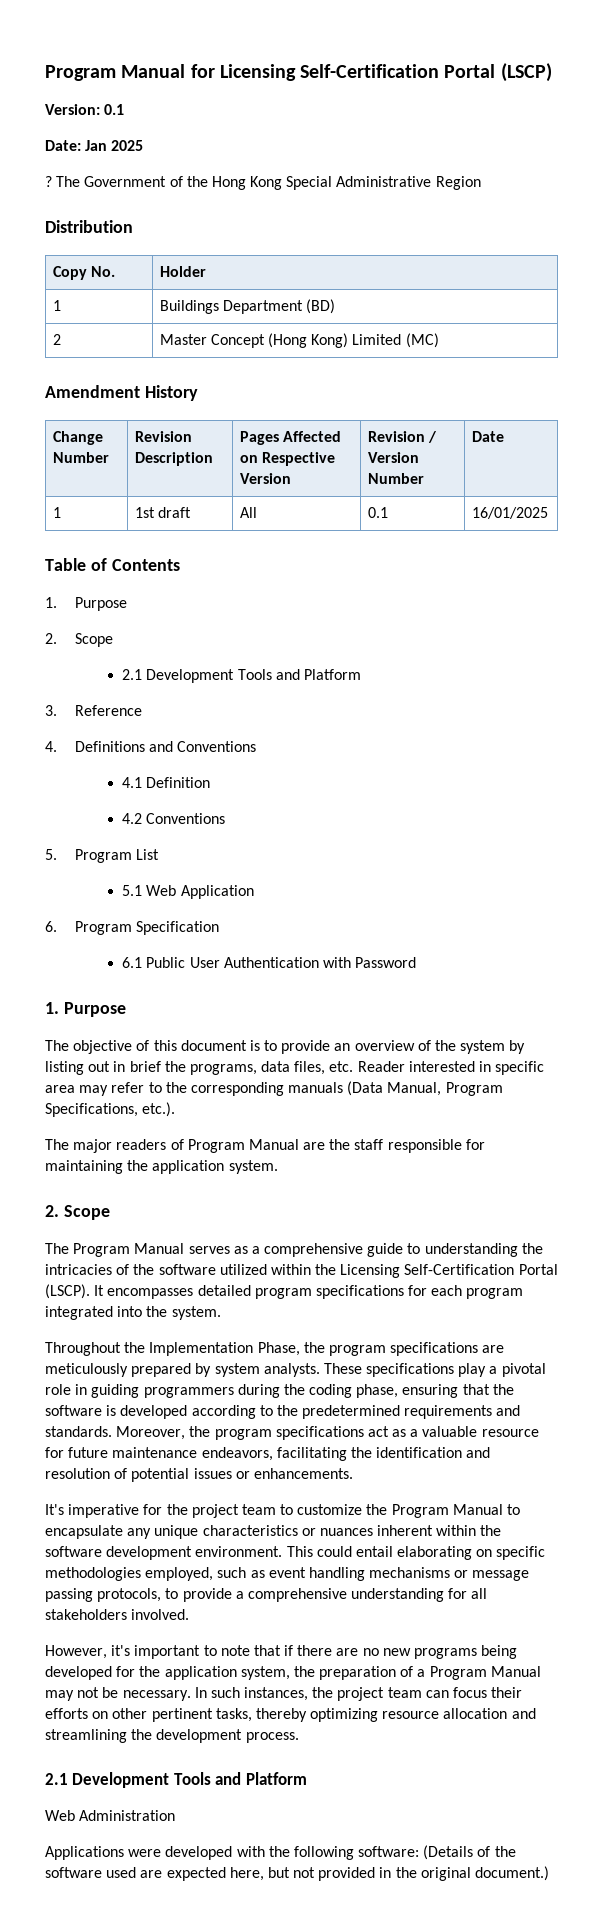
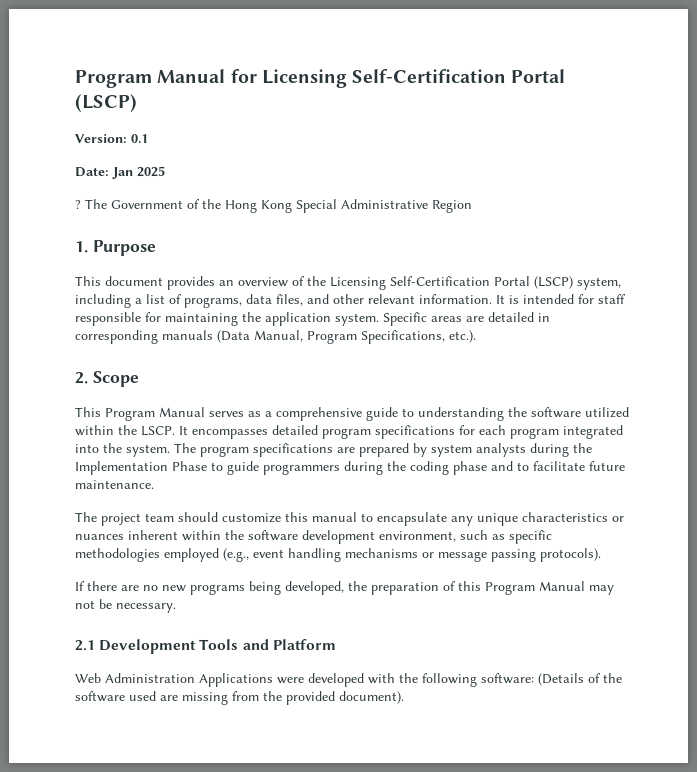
- Distribution
- Copy No. | Holder
- 1 | Buildings Department (BD)
- 2 | Master Concept (Hong Kong) Limited (MC)
- Amendment History
- Change Number | Revision Description | Pages Affected on Respective Version | Revision / Version Number | Date
- 1 | 1st draft | All | 0.1 | 16/01/2025
- Table of Contents
  1. Purpose
- 2. Scope
- 2.1 Development Tools and Platform
- 3. Reference
- 4. Definitions and Conventions
- 4.1 Definition
- 4.2 Conventions
- 5. Program List
- 5.1 Web Application
- 6. Program Specification
- 6.1 Public User Authentication with Password
- 1. Purpose
- The objective of this document is to provide an overview of the system by listing out in brief the programs, data files, etc. Reader interested in specific area may refer to the corresponding manuals (Data Manual, Program Specifications, etc.).
+ This document provides an overview of the Licensing Self-Certification Portal (LSCP) system, including a list of programs, data files, and other relevant information. It is intended for staff responsible for maintaining the application system. Specific areas are detailed in corresponding manuals (Data Manual, Program Specifications, etc.).
- The major readers of Program Manual are the staff responsible for maintaining the application system.
  2. Scope
- The Program Manual serves as a comprehensive guide to understanding the intricacies of the software utilized within the Licensing Self-Certification Portal (LSCP).
+ This Program Manual serves as a comprehensive guide to understanding the software utilized within the LSCP.
- It encompasses detailed program specifications for each program integrated into the system.
- Throughout the Implementation Phase, the program specifications are meticulously prepared by system analysts. These specifications play a pivotal role in guiding programmers during the coding phase, ensuring that the software is developed according to the predetermined requirements and standards. Moreover, the program specifications act as a valuable resource for future maintenance endeavors, facilitating the identification and resolution of potential issues or enhancements.
- It's imperative for the project team to customize the Program Manual to encapsulate any unique characteristics or nuances inherent within the software development environment. This could entail elaborating on specific methodologies employed, such as event handling mechanisms or message passing protocols, to provide a comprehensive understanding for all stakeholders involved.
- However, it's important to note that if there are no new programs being developed for the application system, the preparation of a Program Manual may not be necessary. In such instances, the project team can focus their efforts on other pertinent tasks, thereby optimizing resource allocation and streamlining the development process.
+ It encompasses detailed program specifications for each program integrated into the system. The program specifications are prepared by system analysts during the Implementation Phase to guide programmers during the coding phase and to facilitate future maintenance.
+ The project team should customize this manual to encapsulate any unique characteristics or nuances inherent within the software development environment, such as specific methodologies employed (e.g., event handling mechanisms or message passing protocols).
+ If there are no new programs being developed, the preparation of this Program Manual may not be necessary.
- Web Administration
- Applications were developed with the following software: (Details of the software used are expected here, but not provided in the original document.)
+ Web Administration Applications were developed with the following software: (Details of the software used are missing from the provided document).

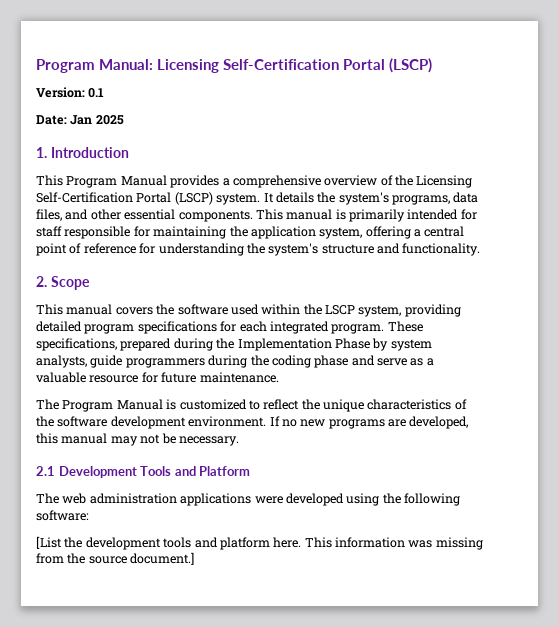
- Program Manual for Licensing Self-Certification Portal (LSCP)
+ Program Manual: Licensing Self-Certification Portal (LSCP)
- ? The Government of the Hong Kong Special Administrative Region
- 1. Purpose
- This document provides an overview of the Licensing Self-Certification Portal (LSCP) system, including a list of programs, data files, and other relevant information. It is intended for staff responsible for maintaining the application system. Specific areas are detailed in corresponding manuals (Data Manual, Program Specifications, etc.).
+ 1. Introduction
+ This Program Manual provides a comprehensive overview of the Licensing Self-Certification Portal (LSCP) system. It details the system's programs, data files, and other essential components. This manual is primarily intended for staff responsible for maintaining the application system, offering a central point of reference for understanding the system's structure and functionality.
  2. Scope
- This Program Manual serves as a comprehensive guide to understanding the software utilized within the LSCP. It encompasses detailed program specifications for each program integrated into the system. The program specifications are prepared by system analysts during the Implementation Phase to guide programmers during the coding phase and to facilitate future maintenance.
- The project team should customize this manual to encapsulate any unique characteristics or nuances inherent within the software development environment, such as specific methodologies employed (e.g., event handling mechanisms or message passing protocols).
- If there are no new programs being developed, the preparation of this Program Manual may not be necessary.
+ This manual covers the software used within the LSCP system, providing detailed program specifications for each integrated program. These specifications, prepared during the Implementation Phase by system analysts, guide programmers during the coding phase and serve as a valuable resource for future maintenance.
+ The Program Manual is customized to reflect the unique characteristics of the software development environment. If no new programs are developed, this manual may not be necessary.
- Web Administration Applications were developed with the following software: (Details of the software used are missing from the provided document).
+ The web administration applications were developed using the following software:
+ [List the development tools and platform here. This information was missing from the source document.]

